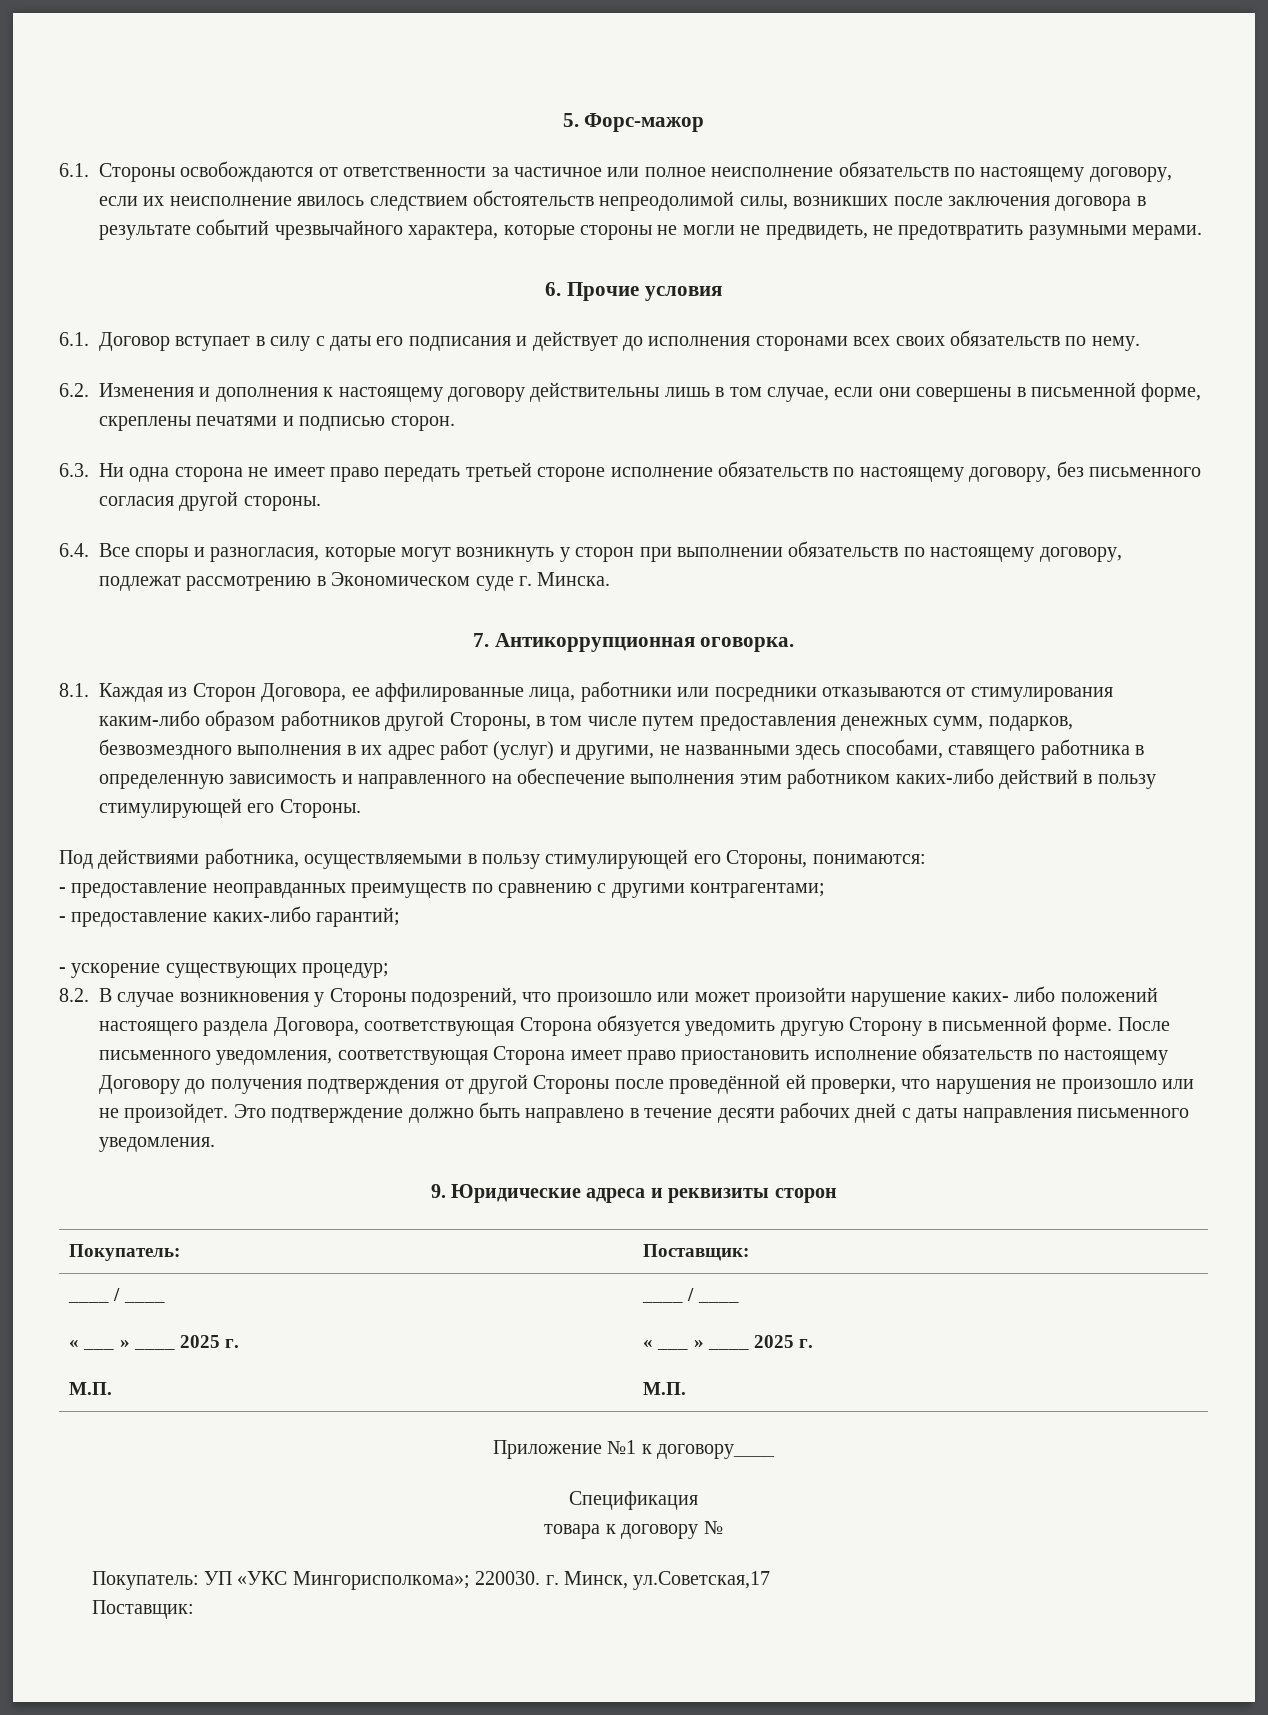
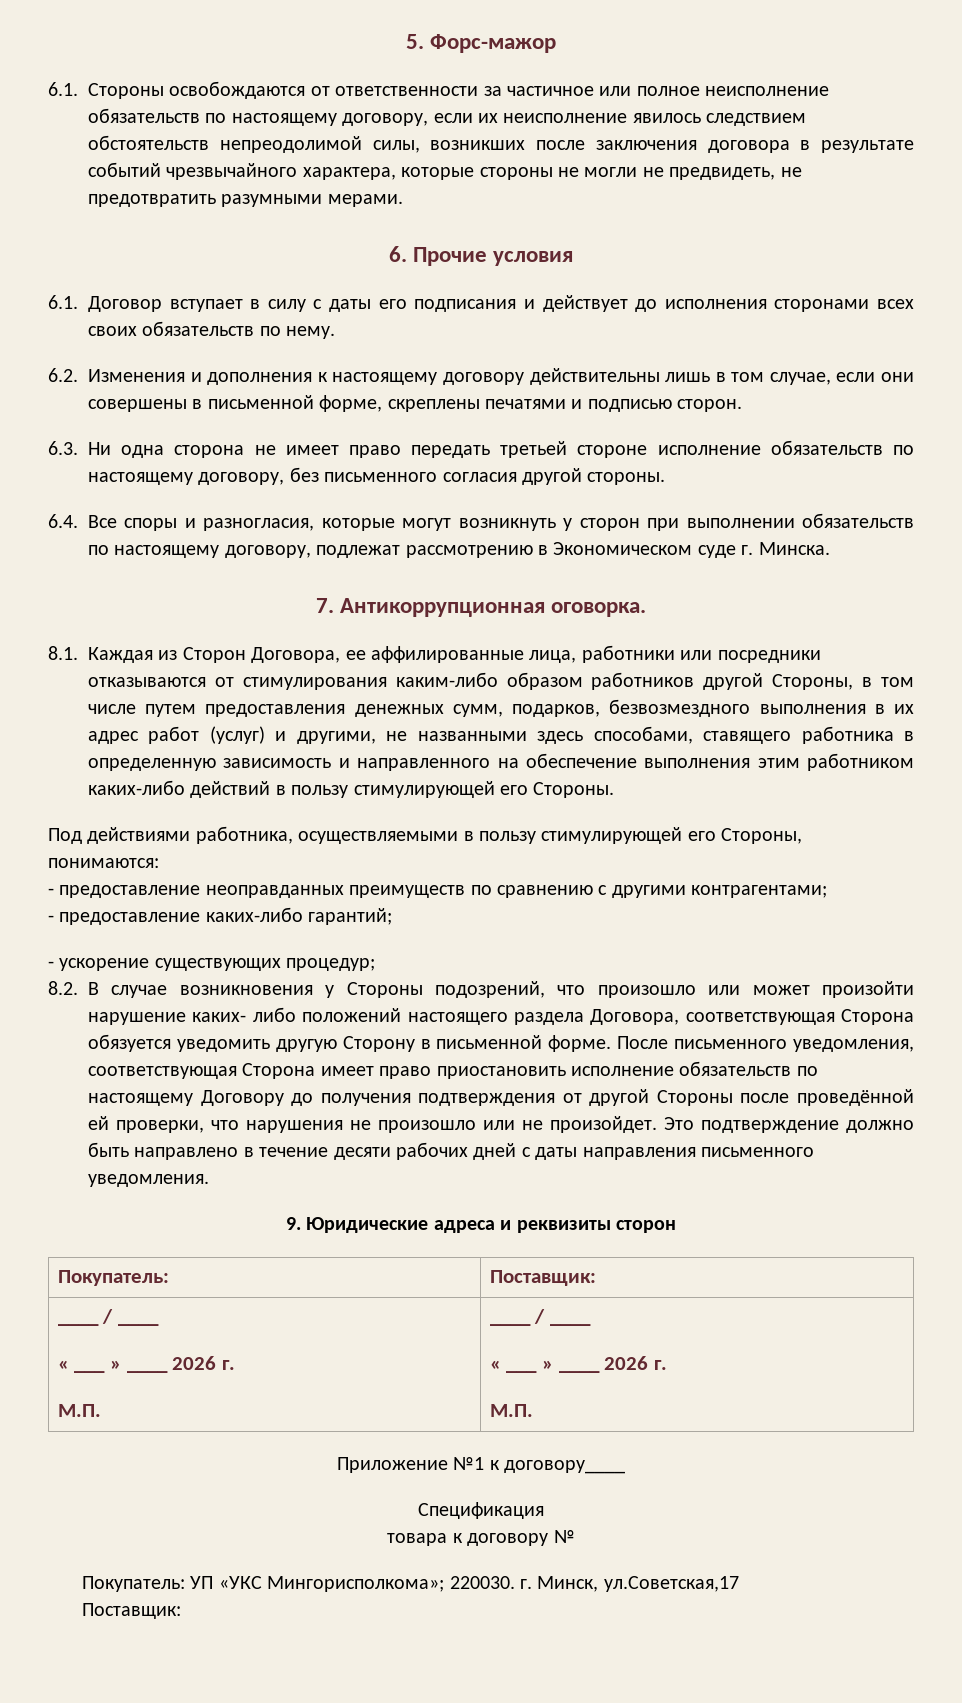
  Покупатель: | Поставщик:
  ____ / ____
- « ___ » ____ 2025 г.
+ « ___ » ____ 2026 г.
  М.П. | ____ / ____
- « ___ » ____ 2025 г.
+ « ___ » ____ 2026 г.

